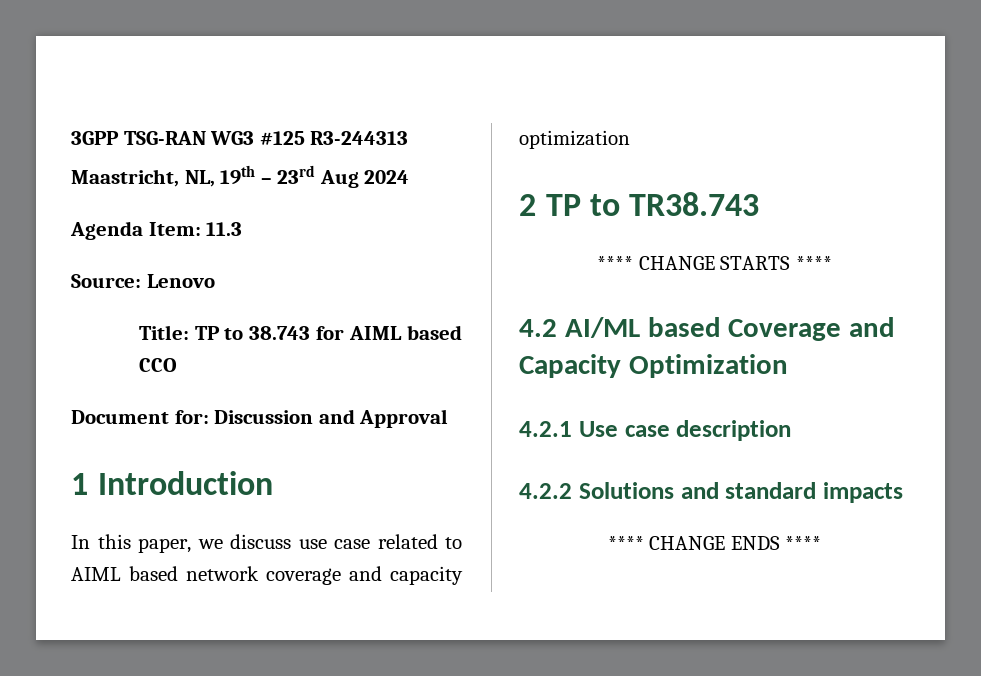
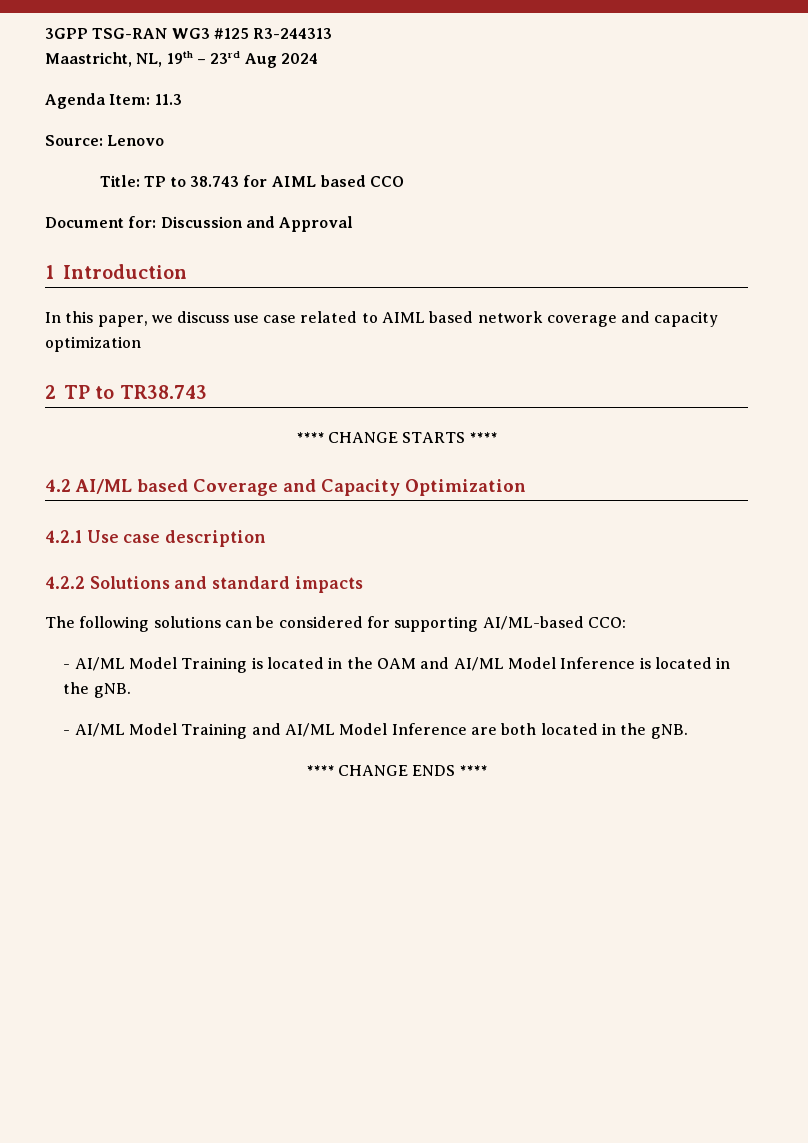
+ The following solutions can be considered for supporting AI/ML-based CCO:
+ - AI/ML Model Training is located in the OAM and AI/ML Model Inference is located in the gNB.
+ - AI/ML Model Training and AI/ML Model Inference are both located in the gNB.

